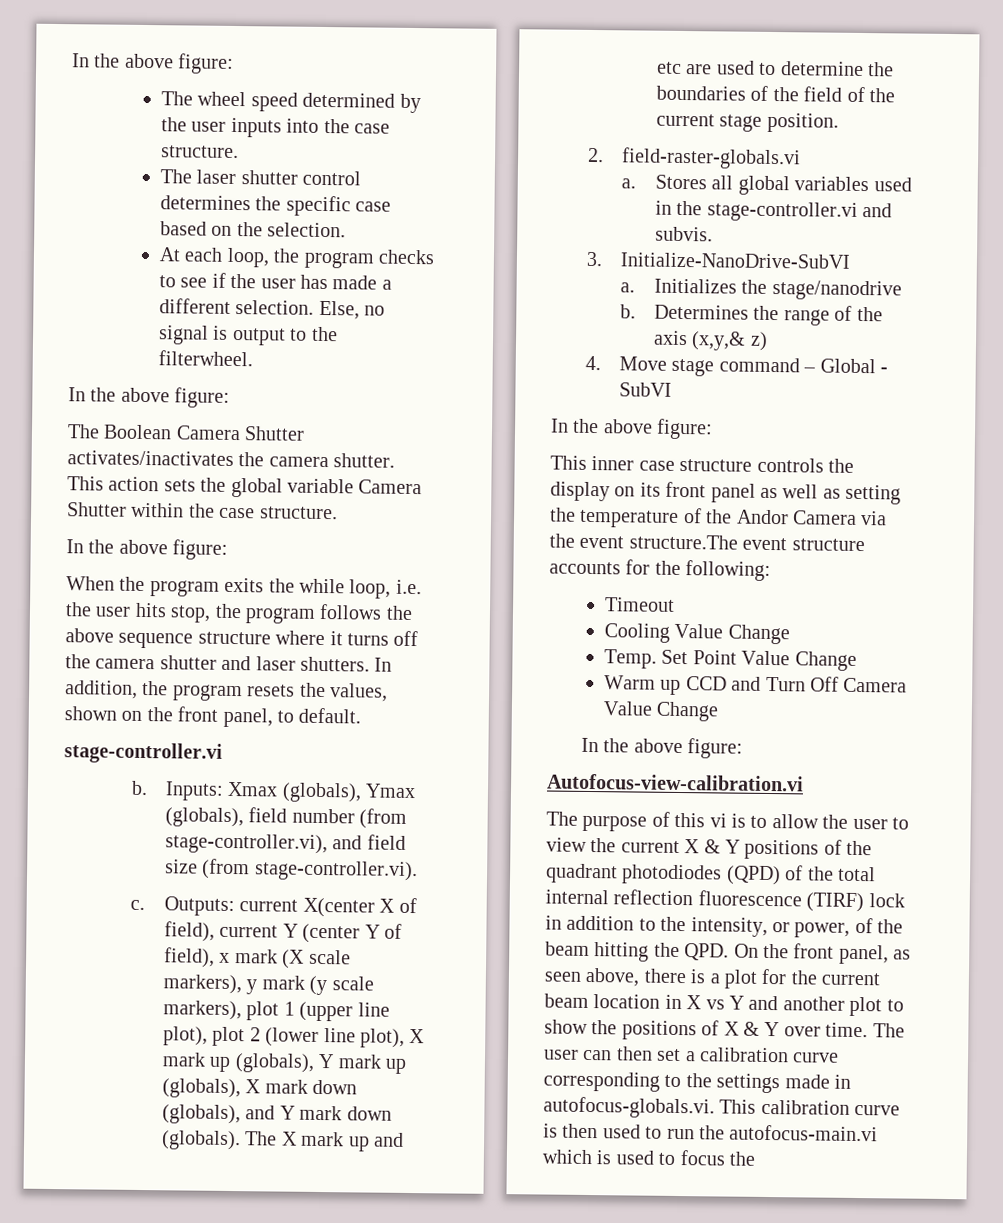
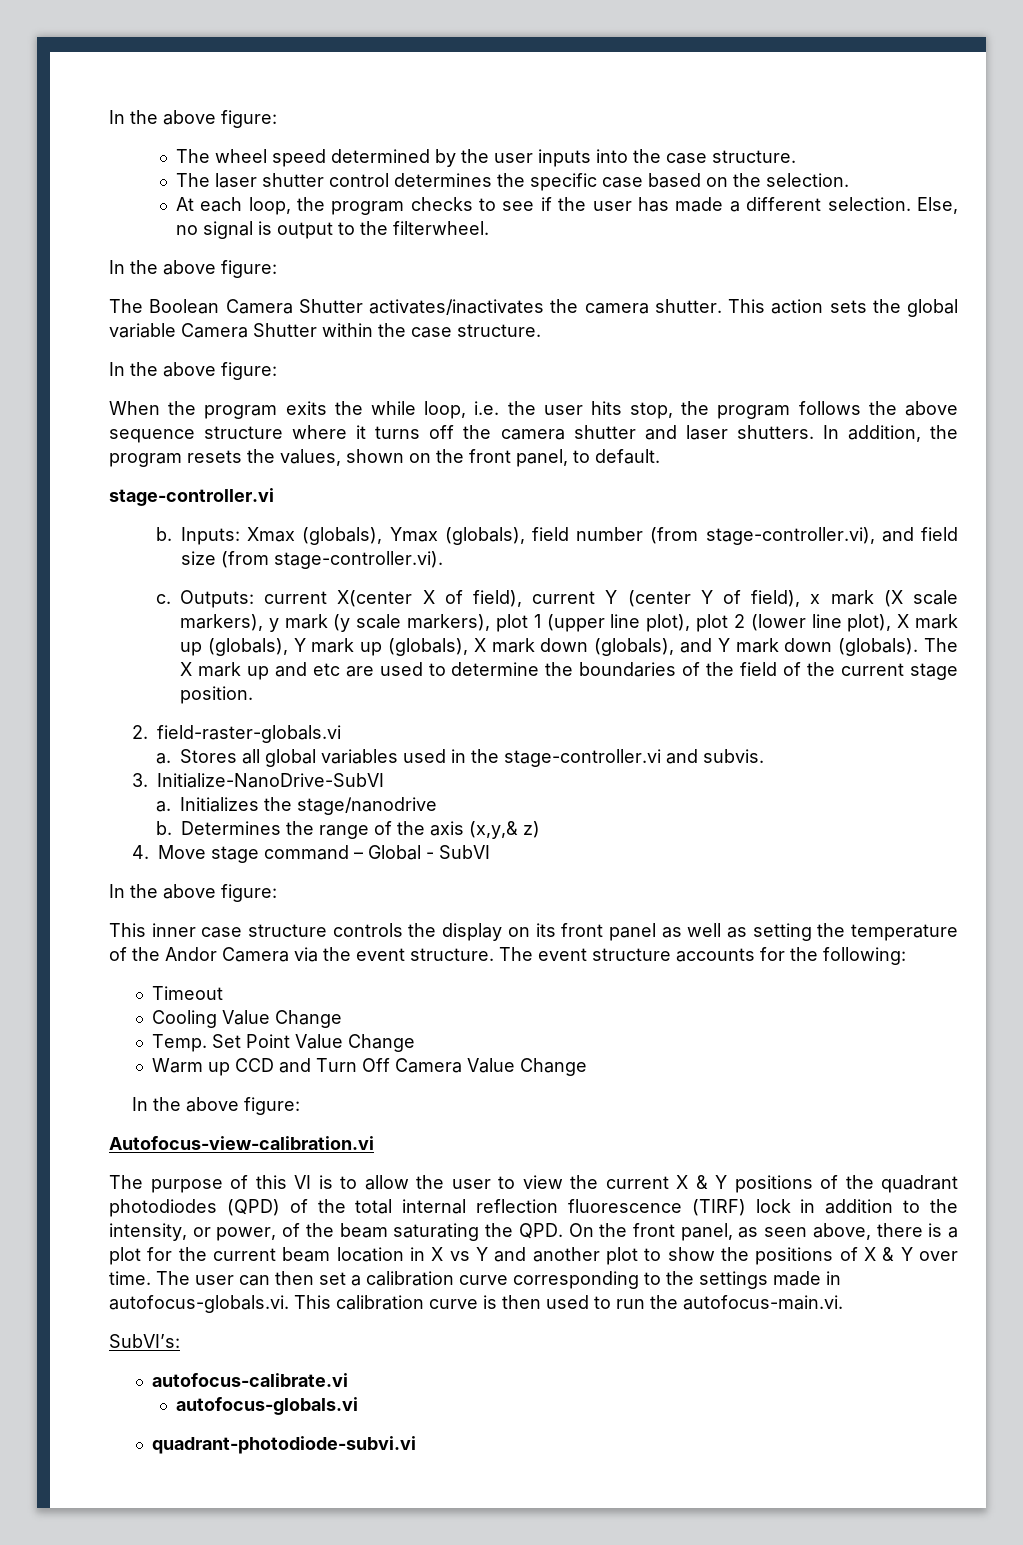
- This inner case structure controls the display on its front panel as well as setting the temperature of the Andor Camera via the event structure.The event structure accounts for the following:
+ This inner case structure controls the display on its front panel as well as setting the temperature of the Andor Camera via the event structure. The event structure accounts for the following:
- The purpose of this vi is to allow the user to view the current X & Y positions of the quadrant photodiodes (QPD) of the total internal reflection fluorescence (TIRF) lock in addition to the intensity, or power, of the beam hitting the QPD. On the front panel, as seen above, there is a plot for the current beam location in X vs Y and another plot to show the positions of X & Y over time.
+ The purpose of this VI is to allow the user to view the current X & Y positions of the quadrant photodiodes (QPD) of the total internal reflection fluorescence (TIRF) lock in addition to the intensity, or power, of the beam saturating the QPD. On the front panel, as seen above, there is a plot for the current beam location in X vs Y and another plot to show the positions of X & Y over time.
- The user can then set a calibration curve corresponding to the settings made in autofocus-globals.vi. This calibration curve is then used to run the autofocus-main.vi which is used to focus the
+ The user can then set a calibration curve corresponding to the settings made in autofocus-globals.vi. This calibration curve is then used to run the autofocus-main.vi.
+ SubVI’s:
+ autofocus-calibrate.vi
+ autofocus-globals.vi
+ quadrant-photodiode-subvi.vi

